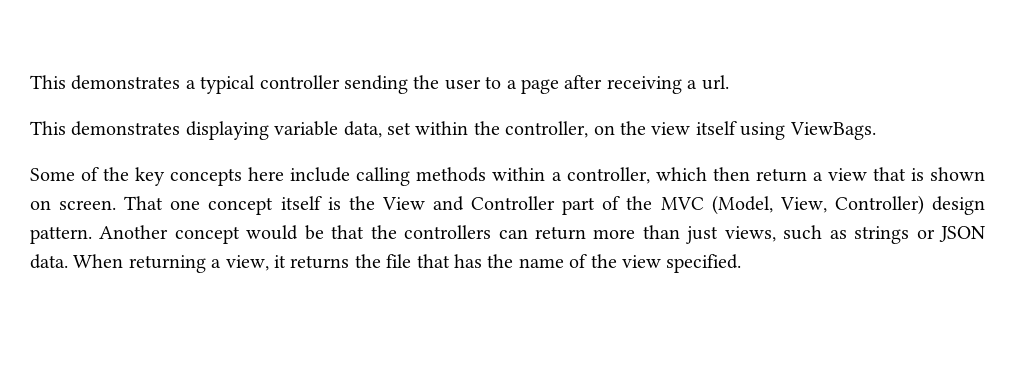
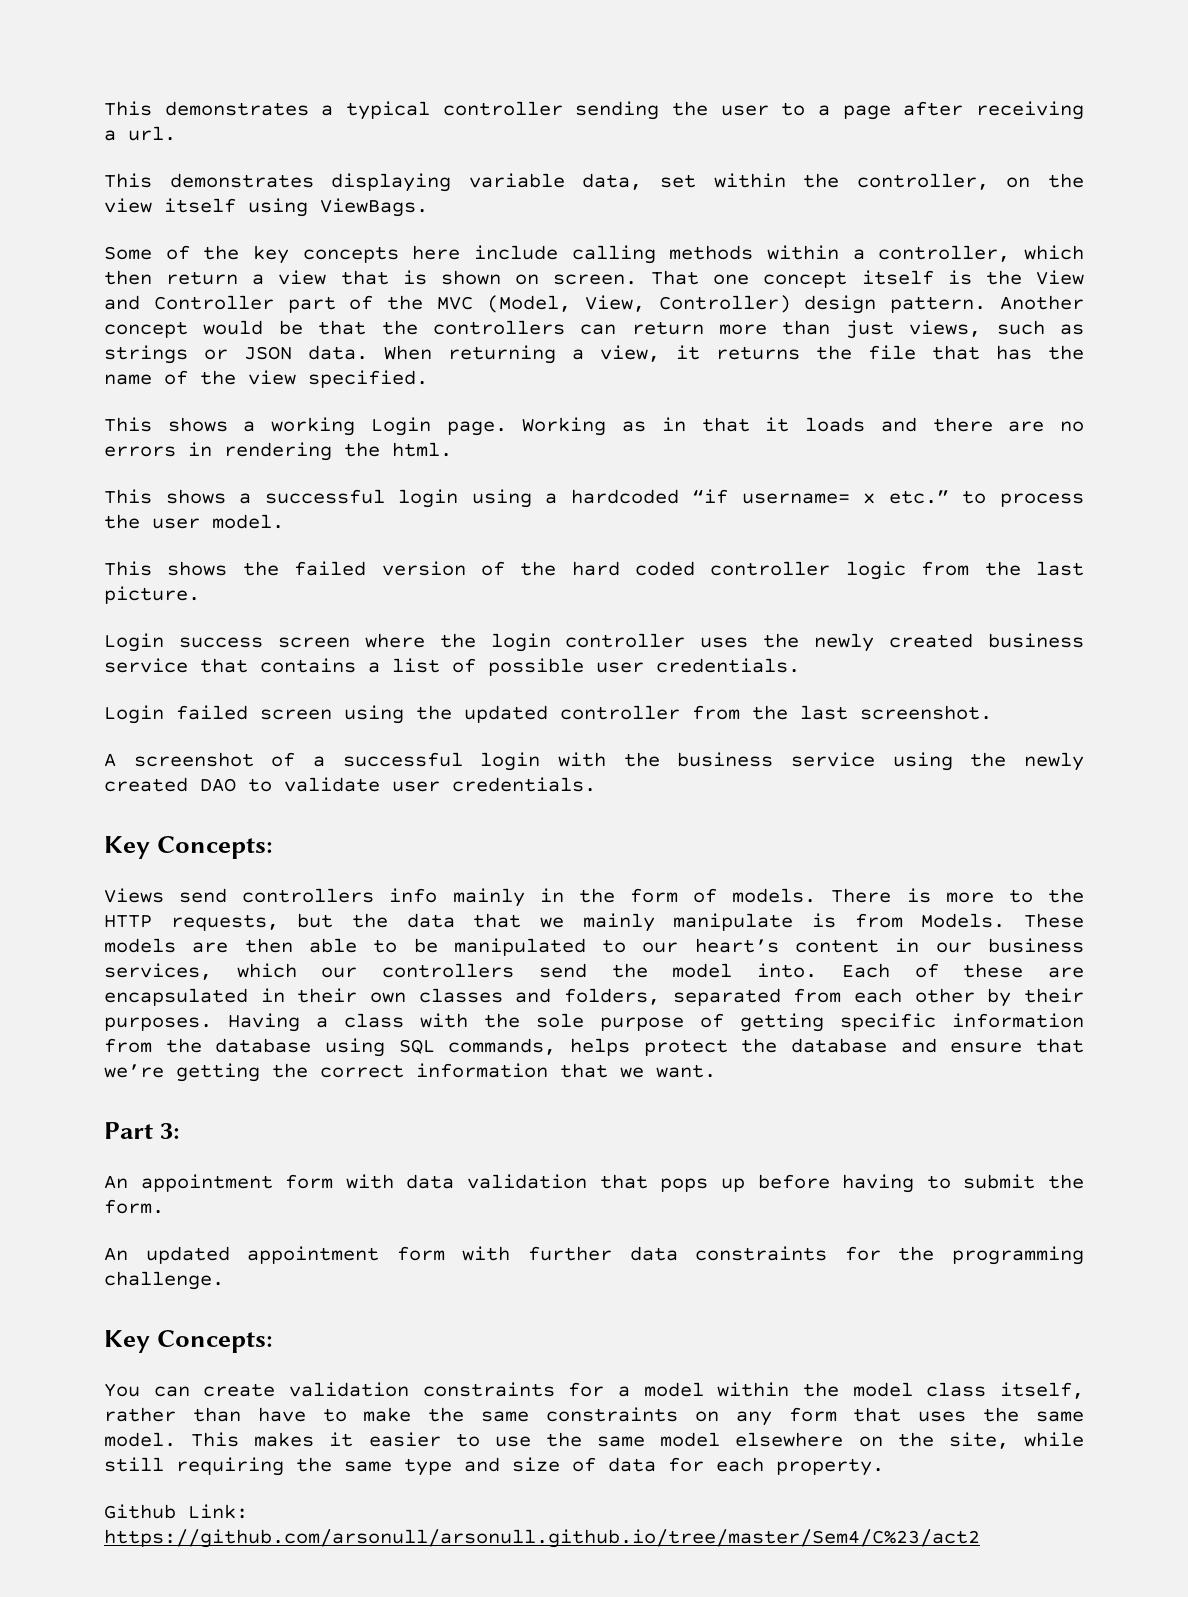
+ This shows a working Login page. Working as in that it loads and there are no errors in rendering the html.
+ This shows a successful login using a hardcoded “if username= x etc.” to process the user model.
+ This shows the failed version of the hard coded controller logic from the last picture.
+ Login success screen where the login controller uses the newly created business service that contains a list of possible user credentials.
+ Login failed screen using the updated controller from the last screenshot.
+ A screenshot of a successful login with the business service using the newly created DAO to validate user credentials.
+ Key Concepts:
+ Views send controllers info mainly in the form of models. There is more to the HTTP requests, but the data that we mainly manipulate is from Models. These models are then able to be manipulated to our heart’s content in our business services, which our controllers send the model into. Each of these are encapsulated in their own classes and folders, separated from each other by their purposes. Having a class with the sole purpose of getting specific information from the database using SQL commands, helps protect the database and ensure that we’re getting the correct information that we want.
+ Part 3:
+ An appointment form with data validation that pops up before having to submit the form.
+ An updated appointment form with further data constraints for the programming challenge.
+ Key Concepts:
+ You can create validation constraints for a model within the model class itself, rather than have to make the same constraints on any form that uses the same model. This makes it easier to use the same model elsewhere on the site, while still requiring the same type and size of data for each property.
+ Github Link: https://github.com/arsonull/arsonull.github.io/tree/master/Sem4/C%23/act2

